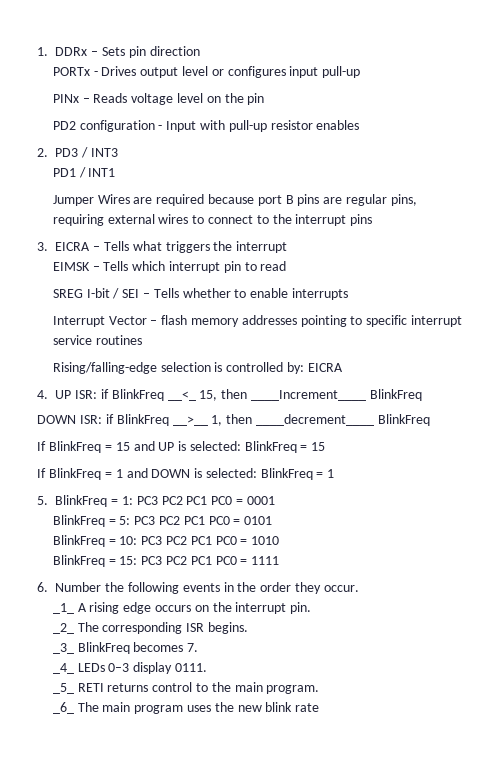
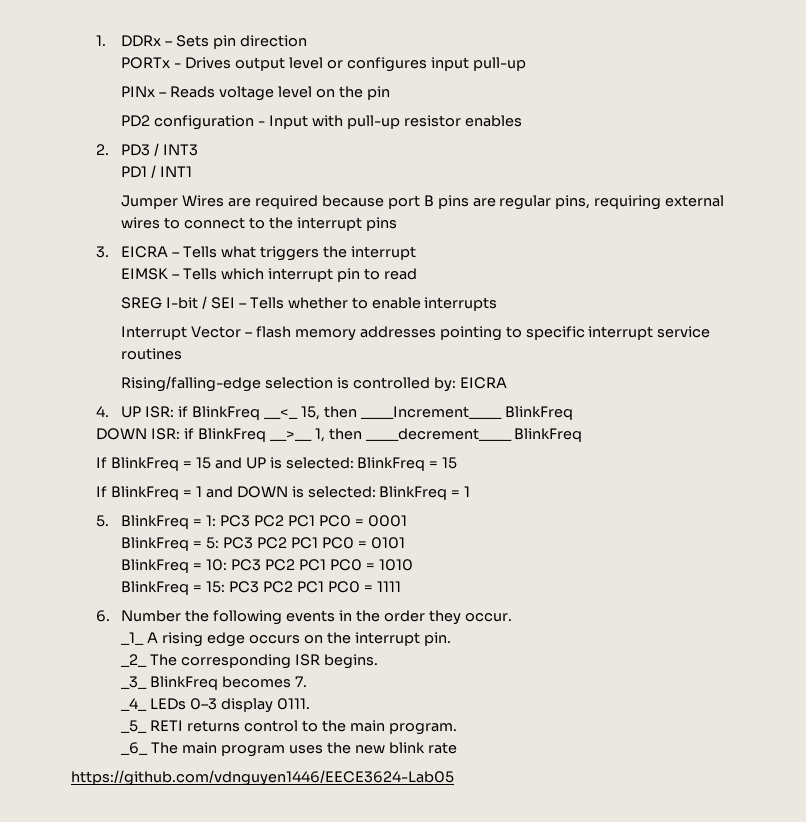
+ https://github.com/vdnguyen1446/EECE3624-Lab05

